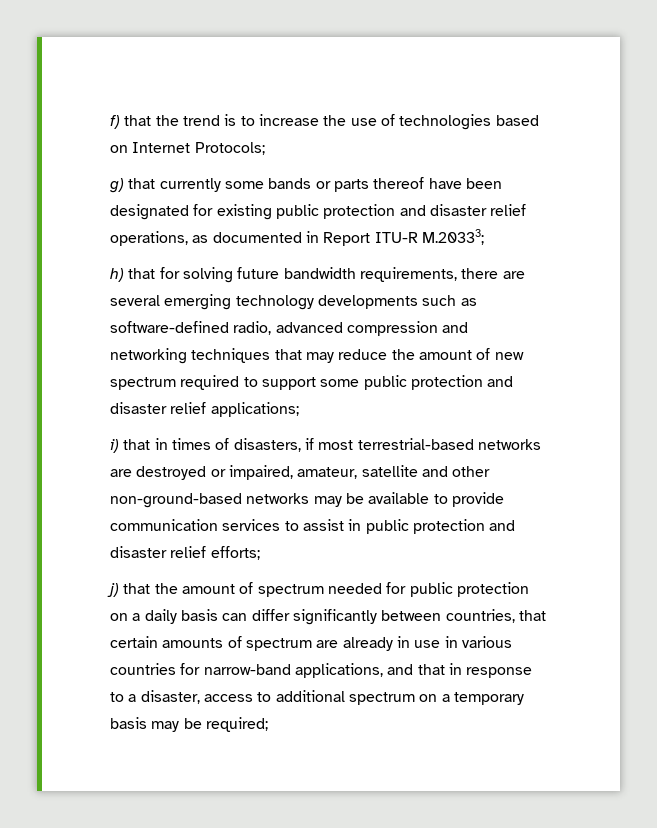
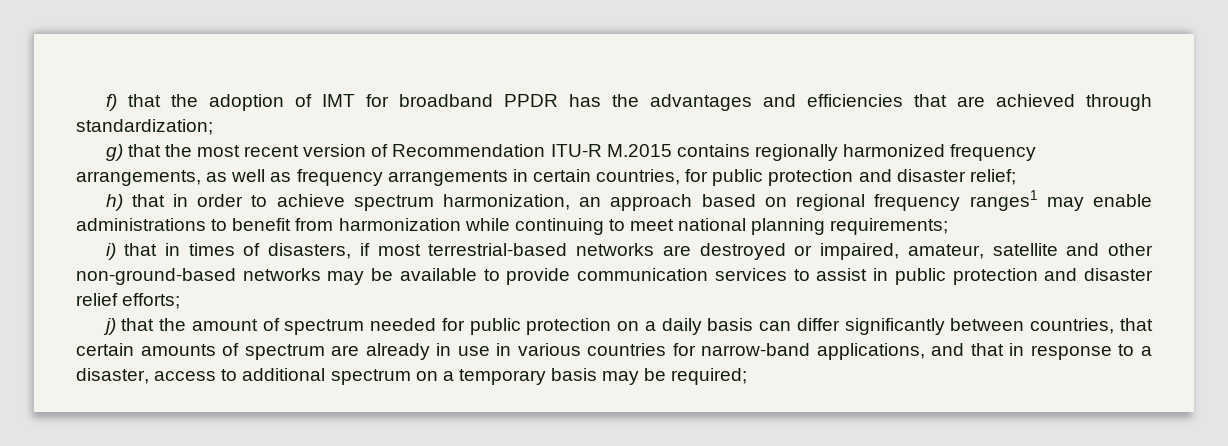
- f) that the trend is to increase the use of technologies based on Internet Protocols;
- g) that currently some bands or parts thereof have been designated for existing public protection and disaster relief operations, as documented in Report ITU-R M.20333;
- h) that for solving future bandwidth requirements, there are several emerging technology developments such as software-defined radio, advanced compression and networking techniques that may reduce the amount of new spectrum required to support some public protection and disaster relief applications;
+ f) that the adoption of IMT for broadband PPDR has the advantages and efficiencies that are achieved through standardization;
+ g) that the most recent version of Recommendation ITU-R M.2015 contains regionally harmonized frequency arrangements, as well as frequency arrangements in certain countries, for public protection and disaster relief;
+ h) that in order to achieve spectrum harmonization, an approach based on regional frequency ranges1 may enable administrations to benefit from harmonization while continuing to meet national planning requirements;

